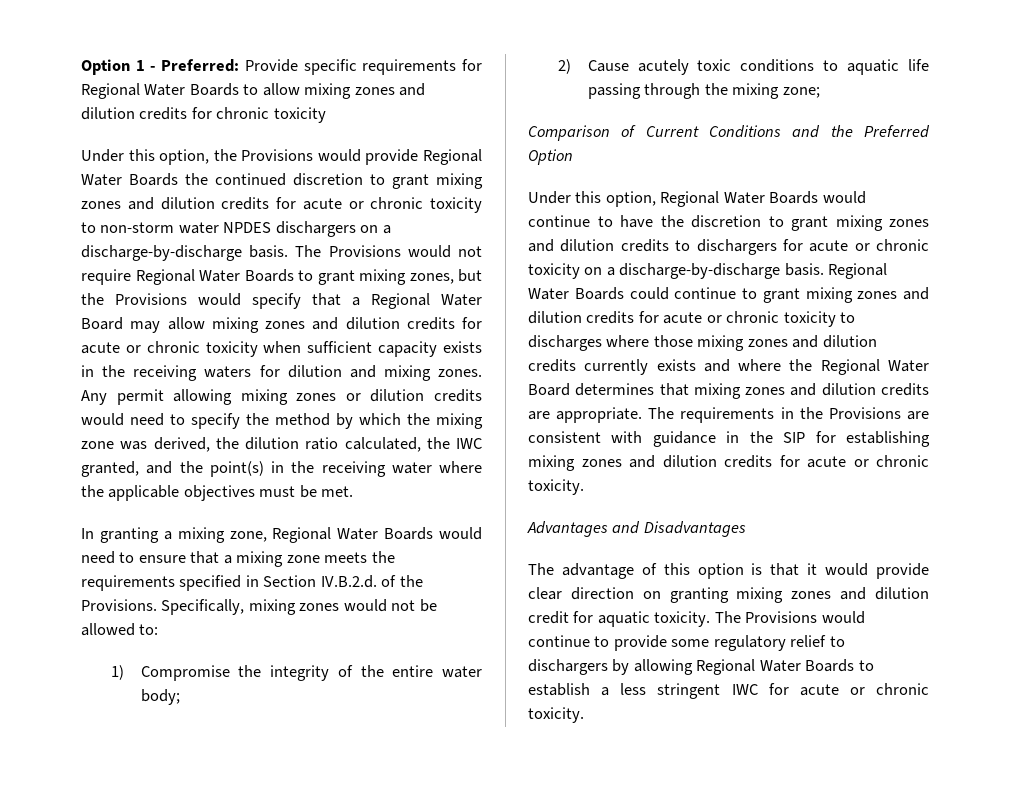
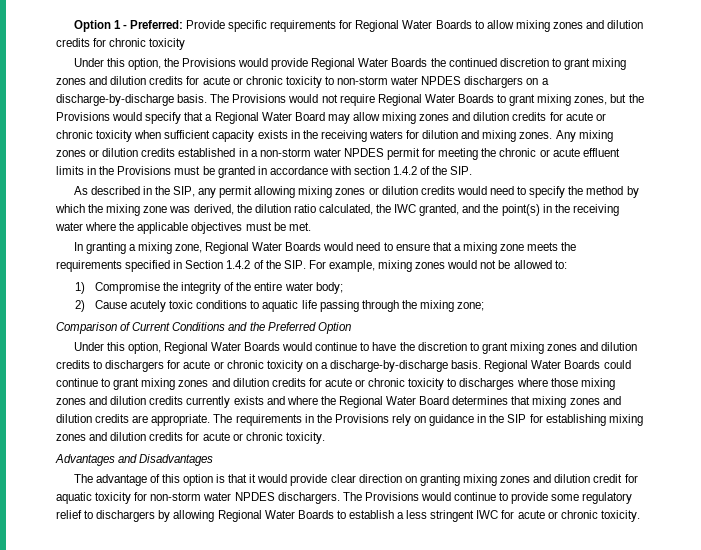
- Any permit allowing mixing zones or dilution credits would need to specify the method by which the mixing zone was derived, the dilution ratio calculated, the IWC granted, and the point(s) in the receiving water where the applicable objectives must be met.
+ Any mixing zones or dilution credits established in a non-storm water NPDES permit for meeting the chronic or acute effluent limits in the Provisions must be granted in accordance with section 1.4.2 of the SIP.
+ As described in the SIP, any permit allowing mixing zones or dilution credits would need to specify the method by which the mixing zone was derived, the dilution ratio calculated, the IWC granted, and the point(s) in the receiving water where the applicable objectives must be met.
- In granting a mixing zone, Regional Water Boards would need to ensure that a mixing zone meets the requirements specified in Section IV.B.2.d. of the Provisions. Specifically, mixing zones would not be allowed to:
+ In granting a mixing zone, Regional Water Boards would need to ensure that a mixing zone meets the requirements specified in Section 1.4.2 of the SIP. For example, mixing zones would not be allowed to:
- The requirements in the Provisions are consistent with guidance in the SIP for establishing mixing zones and dilution credits for acute or chronic toxicity.
+ The requirements in the Provisions rely on guidance in the SIP for establishing mixing zones and dilution credits for acute or chronic toxicity.
- The advantage of this option is that it would provide clear direction on granting mixing zones and dilution credit for aquatic toxicity.
+ The advantage of this option is that it would provide clear direction on granting mixing zones and dilution credit for aquatic toxicity for non-storm water NPDES dischargers.

